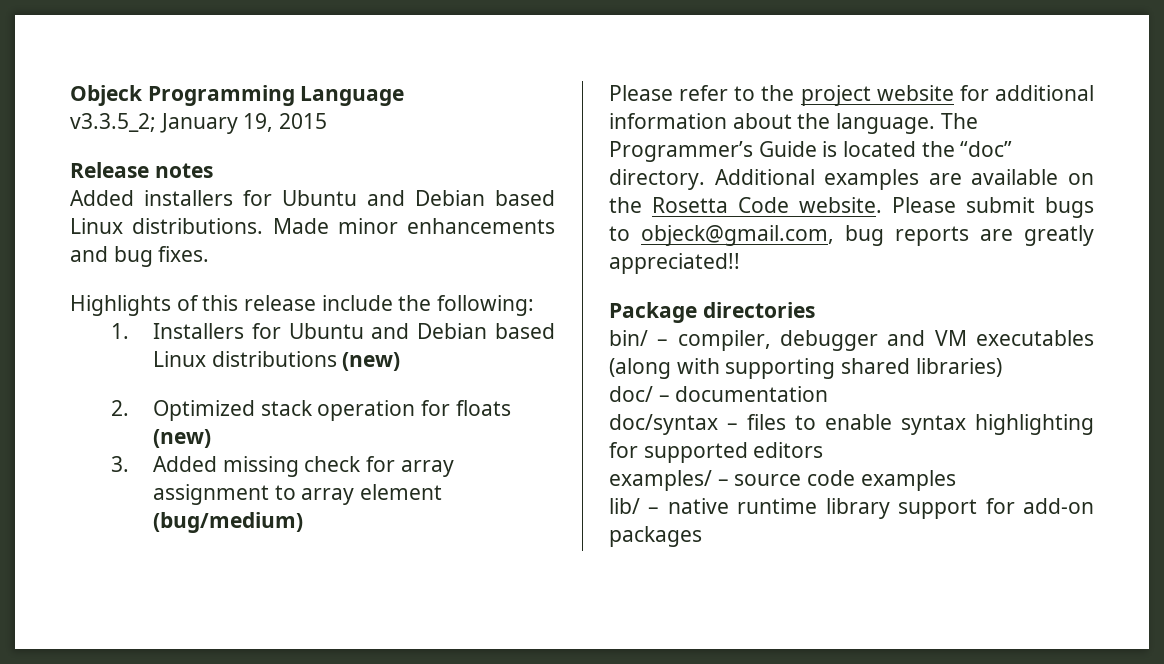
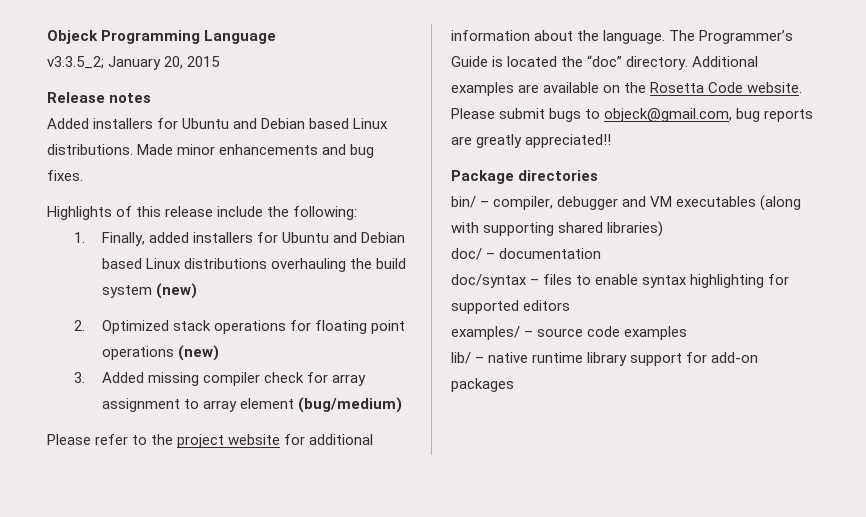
- v3.3.5_2; January 19, 2015
+ v3.3.5_2; January 20, 2015
- 1. Installers for Ubuntu and Debian based Linux distributions (new)
+ 1. Finally, added installers for Ubuntu and Debian based Linux distributions overhauling the build system (new)
- 2. Optimized stack operation for floats (new)
+ 2. Optimized stack operations for floating point operations (new)
- 3. Added missing check for array assignment to array element (bug/medium)
+ 3. Added missing compiler check for array assignment to array element (bug/medium)

